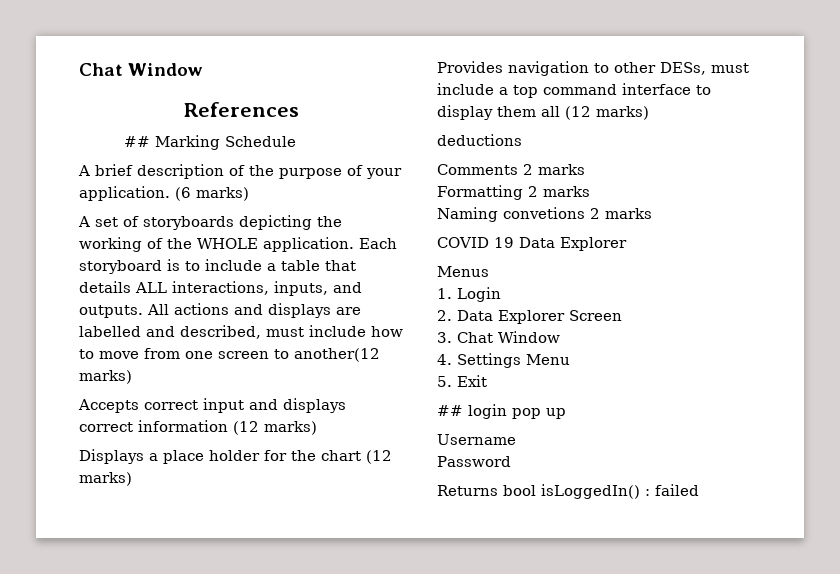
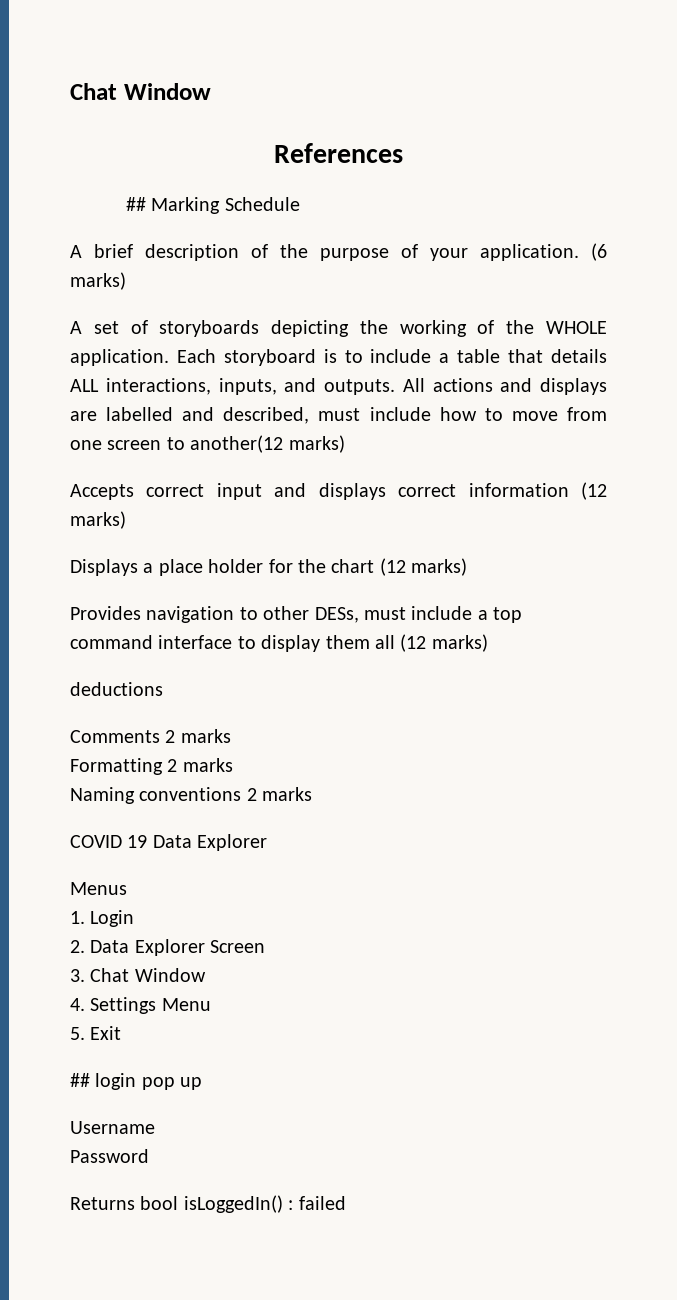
- Naming convetions 2 marks
+ Naming conventions 2 marks

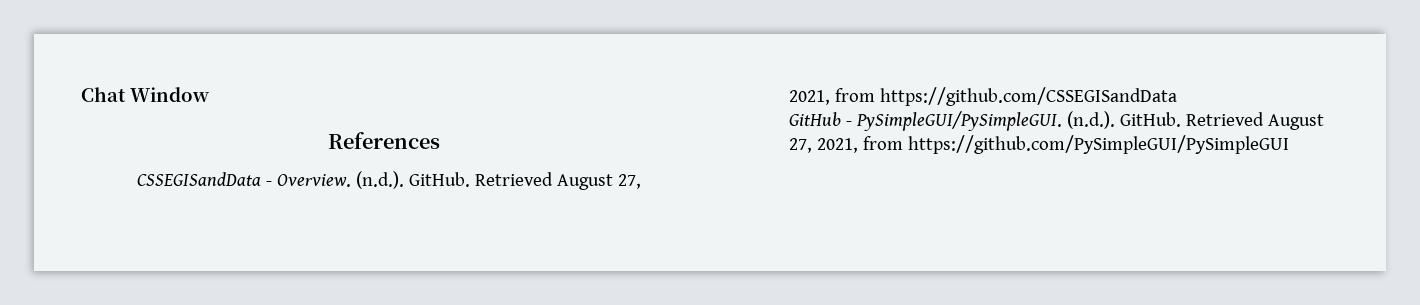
- ## Marking Schedule
- A brief description of the purpose of your application. (6 marks)
- A set of storyboards depicting the working of the WHOLE application. Each storyboard is to include a table that details ALL interactions, inputs, and outputs. All actions and displays are labelled and described, must include how to move from one screen to another(12 marks)
- Accepts correct input and displays correct information (12 marks)
- Displays a place holder for the chart (12 marks)
- Provides navigation to other DESs, must include a top command interface to display them all (12 marks)
- deductions
- Comments 2 marks
- Formatting 2 marks
- Naming conventions 2 marks
- COVID 19 Data Explorer
- Menus
- 1. Login
- 2. Data Explorer Screen
- 3. Chat Window
- 4. Settings Menu
- 5. Exit
- ## login pop up
- Username
- Password
- Returns bool isLoggedIn() : failed
+ CSSEGISandData - Overview. (n.d.). GitHub. Retrieved August 27, 2021, from https://github.com/CSSEGISandData
+ GitHub - PySimpleGUI/PySimpleGUI. (n.d.). GitHub. Retrieved August 27, 2021, from https://github.com/PySimpleGUI/PySimpleGUI

